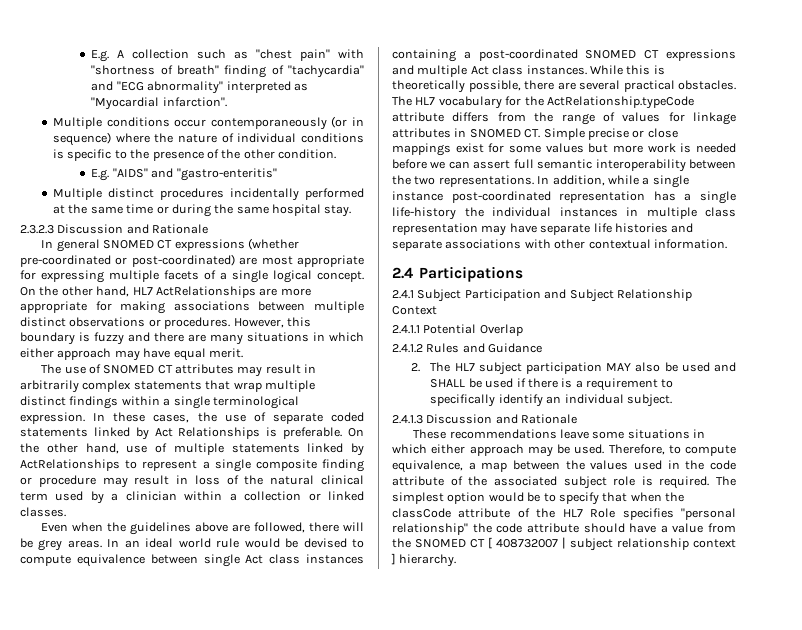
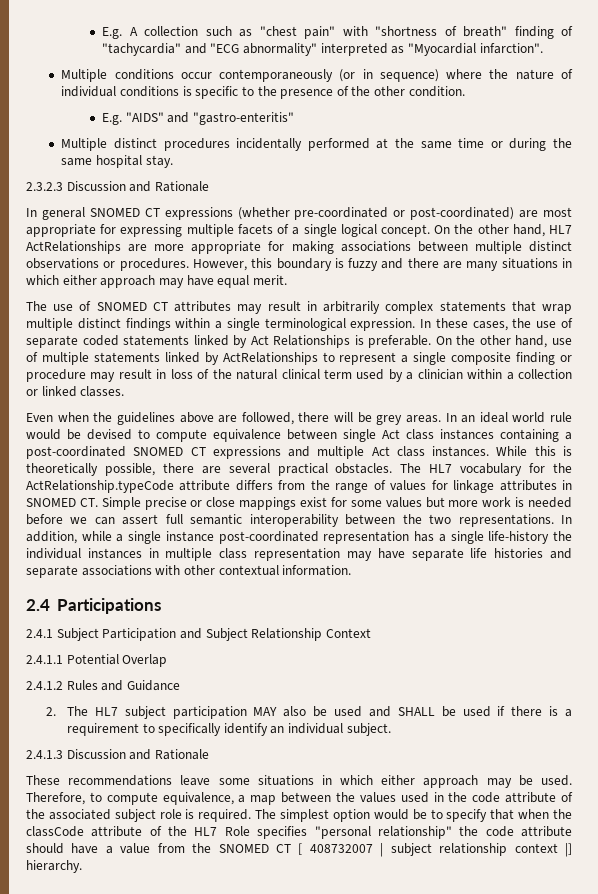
- The simplest option would be to specify that when the classCode attribute of the HL7 Role specifies "personal relationship" the code attribute should have a value from the SNOMED CT [ 408732007 | subject relationship context ] hierarchy.
+ The simplest option would be to specify that when the classCode attribute of the HL7 Role specifies "personal relationship" the code attribute should have a value from the SNOMED CT [ 408732007 | subject relationship context |] hierarchy.

